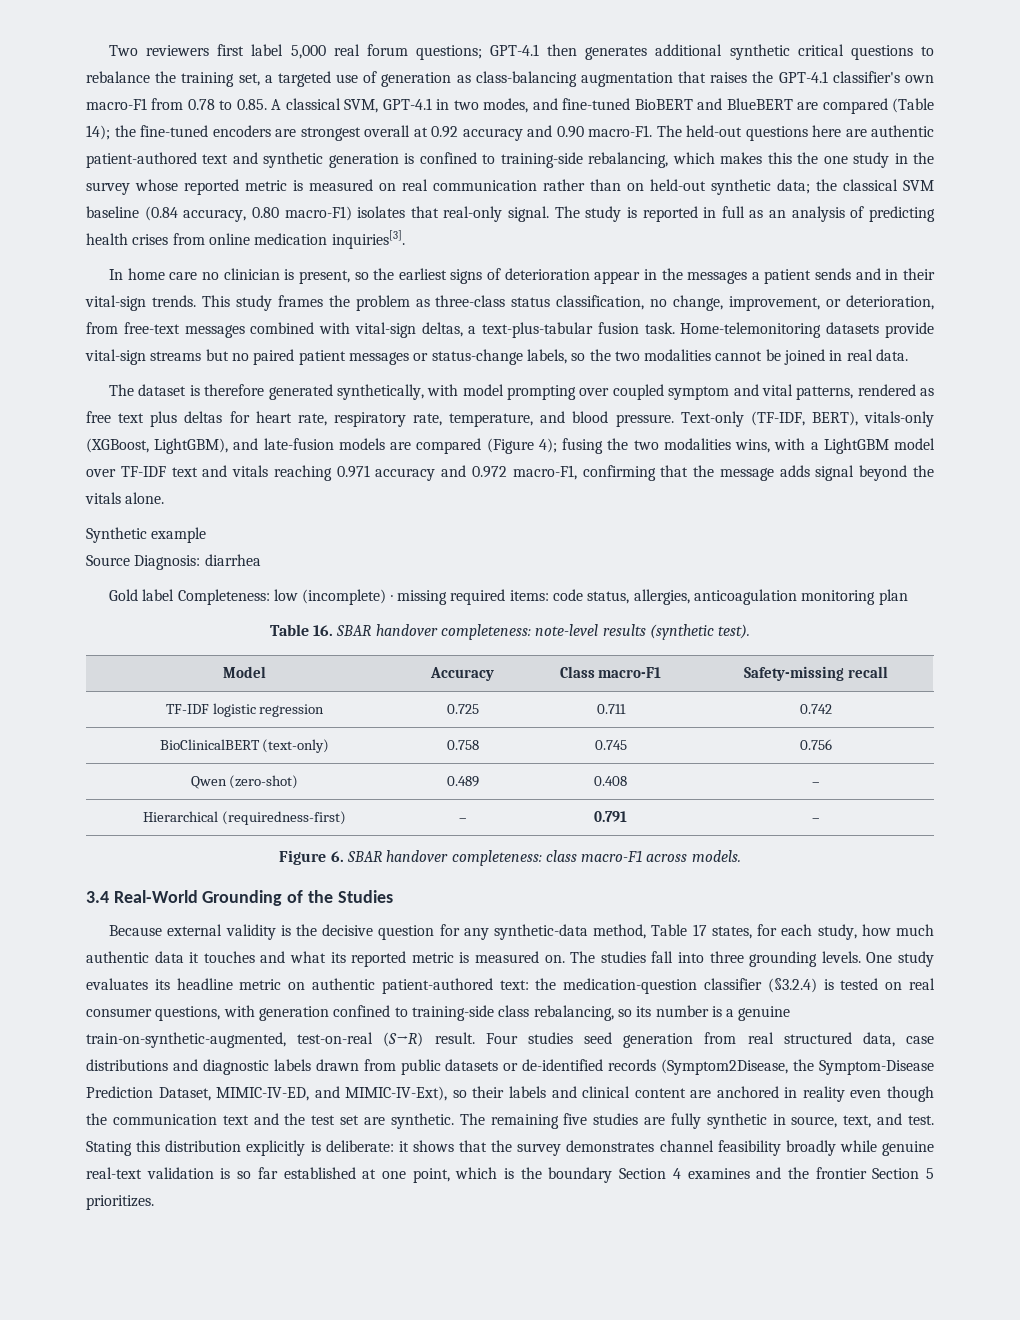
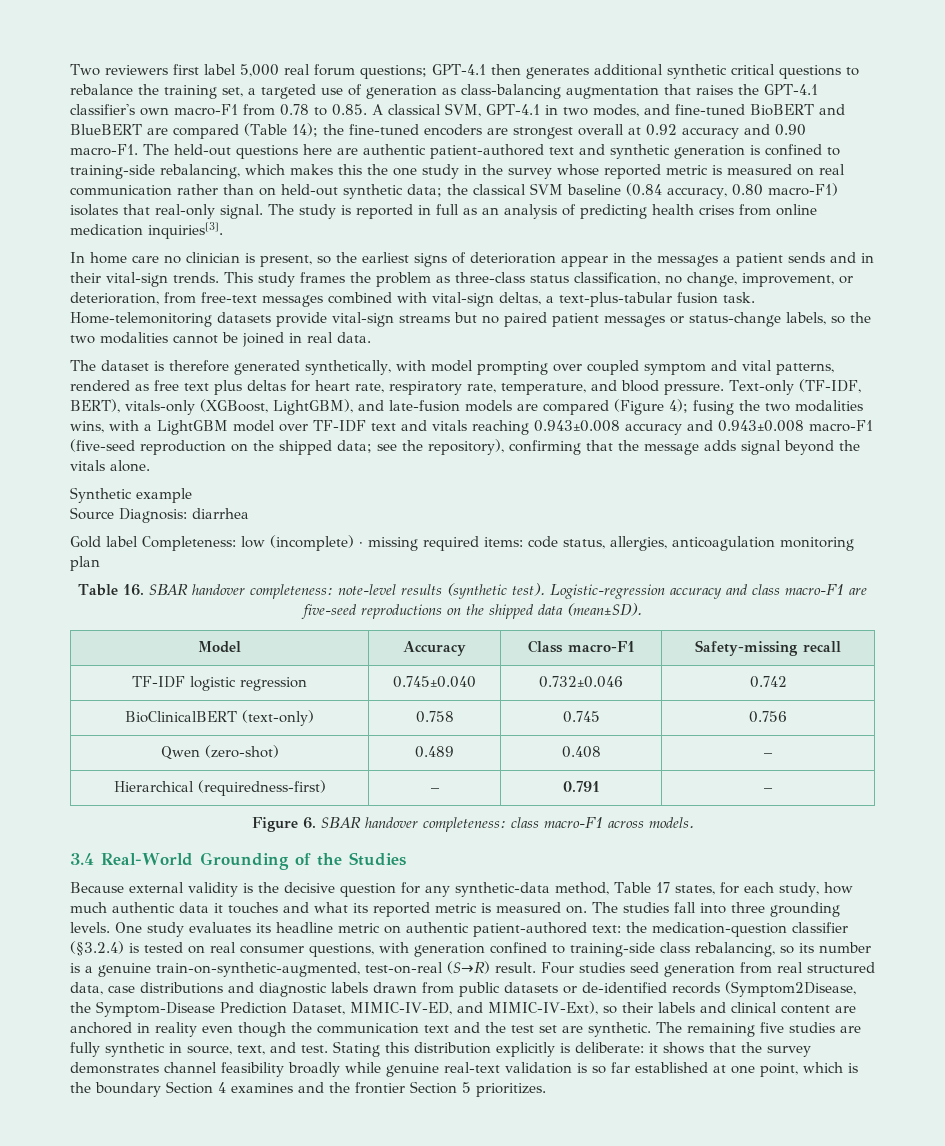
- Text-only (TF-IDF, BERT), vitals-only (XGBoost, LightGBM), and late-fusion models are compared (Figure 4); fusing the two modalities wins, with a LightGBM model over TF-IDF text and vitals reaching 0.971 accuracy and 0.972 macro-F1, confirming that the message adds signal beyond the vitals alone.
+ Text-only (TF-IDF, BERT), vitals-only (XGBoost, LightGBM), and late-fusion models are compared (Figure 4); fusing the two modalities wins, with a LightGBM model over TF-IDF text and vitals reaching 0.943±0.008 accuracy and 0.943±0.008 macro-F1 (five-seed reproduction on the shipped data; see the repository), confirming that the message adds signal beyond the vitals alone.
+ Logistic-regression accuracy and class macro-F1 are five-seed reproductions on the shipped data (mean±SD).
- TF-IDF logistic regression | 0.725 | 0.711 | 0.742
+ TF-IDF logistic regression | 0.745±0.040 | 0.732±0.046 | 0.742

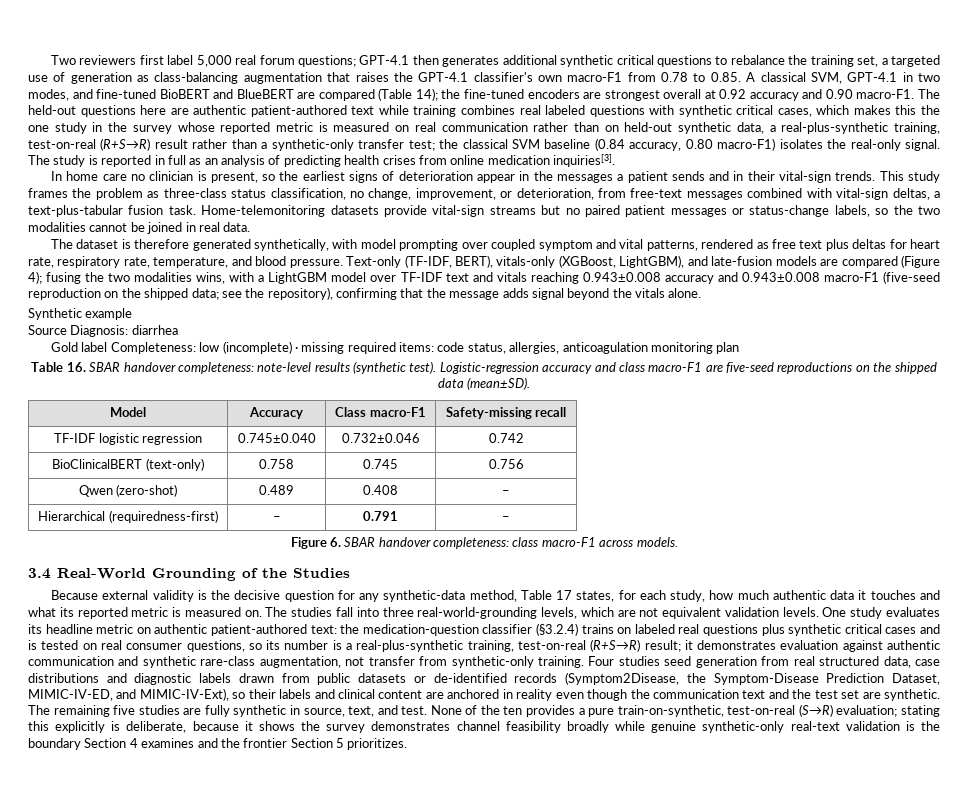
- The held-out questions here are authentic patient-authored text and synthetic generation is confined to training-side rebalancing, which makes this the one study in the survey whose reported metric is measured on real communication rather than on held-out synthetic data; the classical SVM baseline (0.84 accuracy, 0.80 macro-F1) isolates that real-only signal.
+ The held-out questions here are authentic patient-authored text while training combines real labeled questions with synthetic critical cases, which makes this the one study in the survey whose reported metric is measured on real communication rather than on held-out synthetic data, a real-plus-synthetic training, test-on-real (R+S→R) result rather than a synthetic-only transfer test; the classical SVM baseline (0.84 accuracy, 0.80 macro-F1) isolates the real-only signal.
- The studies fall into three grounding levels.
+ The studies fall into three real-world-grounding levels, which are not equivalent validation levels.
- One study evaluates its headline metric on authentic patient-authored text: the medication-question classifier (§3.2.4) is tested on real consumer questions, with generation confined to training-side class rebalancing, so its number is a genuine train-on-synthetic-augmented, test-on-real (S→R) result.
+ One study evaluates its headline metric on authentic patient-authored text: the medication-question classifier (§3.2.4) trains on labeled real questions plus synthetic critical cases and is tested on real consumer questions, so its number is a real-plus-synthetic training, test-on-real (R+S→R) result; it demonstrates evaluation against authentic communication and synthetic rare-class augmentation, not transfer from synthetic-only training.
- Stating this distribution explicitly is deliberate: it shows that the survey demonstrates channel feasibility broadly while genuine real-text validation is so far established at one point, which is the boundary Section 4 examines and the frontier Section 5 prioritizes.
+ None of the ten provides a pure train-on-synthetic, test-on-real (S→R) evaluation; stating this explicitly is deliberate, because it shows the survey demonstrates channel feasibility broadly while genuine synthetic-only real-text validation is the boundary Section 4 examines and the frontier Section 5 prioritizes.

